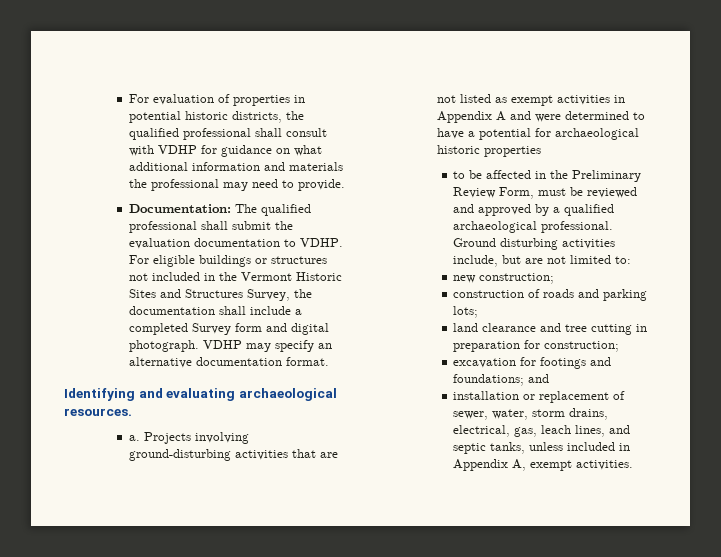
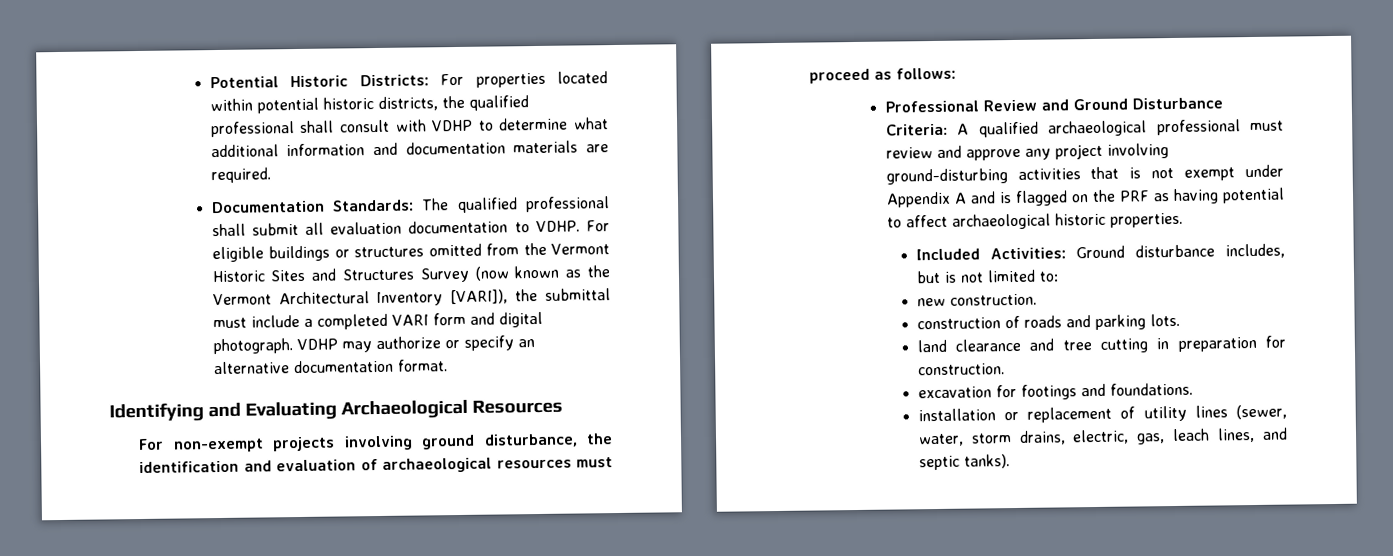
- For evaluation of properties in potential historic districts, the qualified professional shall consult with VDHP for guidance on what additional information and materials the professional may need to provide.
- Documentation: The qualified professional shall submit the evaluation documentation to VDHP.
+ Potential Historic Districts: For properties located within potential historic districts, the qualified professional shall consult with VDHP to determine what additional information and documentation materials are required.
+ Documentation Standards: The qualified professional shall submit all evaluation documentation to VDHP.
- For eligible buildings or structures not included in the Vermont Historic Sites and Structures Survey, the documentation shall include a completed Survey form and digital photograph.
+ For eligible buildings or structures omitted from the Vermont Historic Sites and Structures Survey (now known as the Vermont Architectural Inventory [VARI]), the submittal must include a completed VARI form and digital photograph.
- VDHP may specify an alternative documentation format.
+ VDHP may authorize or specify an alternative documentation format.
- Identifying and evaluating archaeological resources.
- a. Projects involving ground-disturbing activities that are not listed as exempt activities in Appendix A and were determined to have a potential for archaeological historic properties
- to be affected in the Preliminary Review Form, must be reviewed and approved by a qualified archaeological professional. Ground disturbing activities include, but are not limited to:
+ Identifying and Evaluating Archaeological Resources
+ For non-exempt projects involving ground disturbance, the identification and evaluation of archaeological resources must proceed as follows:
+ Professional Review and Ground Disturbance Criteria: A qualified archaeological professional must review and approve any project involving ground-disturbing activities that is not exempt under Appendix A and is flagged on the PRF as having potential to affect archaeological historic properties.
+ Included Activities: Ground disturbance includes, but is not limited to:
- new construction;
+ new construction.
- construction of roads and parking lots;
+ construction of roads and parking lots.
- land clearance and tree cutting in preparation for construction;
+ land clearance and tree cutting in preparation for construction.
- excavation for footings and foundations; and
+ excavation for footings and foundations.
- installation or replacement of sewer, water, storm drains, electrical, gas, leach lines, and septic tanks, unless included in Appendix A, exempt activities.
+ installation or replacement of utility lines (sewer, water, storm drains, electric, gas, leach lines, and septic tanks).

